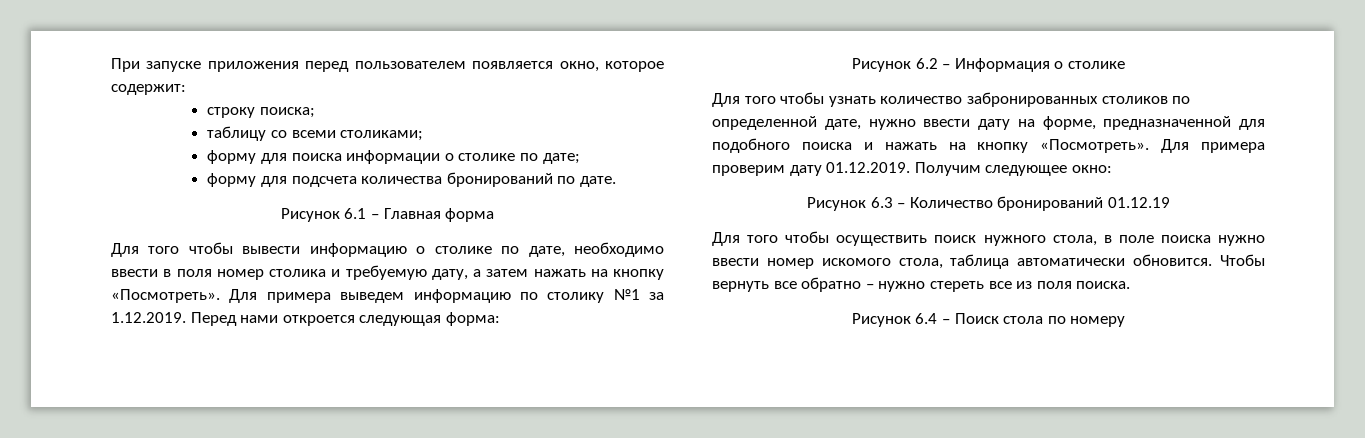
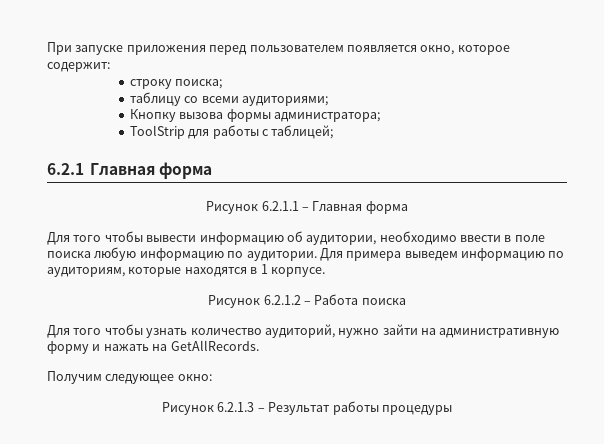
- таблицу со всеми столиками;
- форму для поиска информации о столике по дате;
- форму для подсчета количества бронирований по дате.
- Рисунок 6.1 – Главная форма
+ таблицу со всеми аудиториями;
+ Кнопку вызова формы администратора;
+ ToolStrip для работы с таблицей;
+ 6.2.1 Главная форма
+ Рисунок 6.2.1.1 – Главная форма
- Для того чтобы вывести информацию о столике по дате, необходимо ввести в поля номер столика и требуемую дату, а затем нажать на кнопку «Посмотреть».
+ Для того чтобы вывести информацию об аудитории, необходимо ввести в поле поиска любую информацию по аудитории.
- Для примера выведем информацию по столику №1 за 1.12.2019. Перед нами откроется следующая форма:
- Рисунок 6.2 – Информация о столике
+ Для примера выведем информацию по аудиториям, которые находятся в 1 корпусе.
+ Рисунок 6.2.1.2 – Работа поиска
- Для того чтобы узнать количество забронированных столиков по определенной дате, нужно ввести дату на форме, предназначенной для подобного поиска и нажать на кнопку «Посмотреть». Для примера проверим дату 01.12.2019. Получим следующее окно:
- Рисунок 6.3 – Количество бронирований 01.12.19
- Для того чтобы осуществить поиск нужного стола, в поле поиска нужно ввести номер искомого стола, таблица автоматически обновится. Чтобы вернуть все обратно – нужно стереть все из поля поиска.
- Рисунок 6.4 – Поиск стола по номеру
+ Для того чтобы узнать количество аудиторий, нужно зайти на административную форму и нажать на GetAllRecords.
+ Получим следующее окно:
+ Рисунок 6.2.1.3 – Результат работы процедуры

